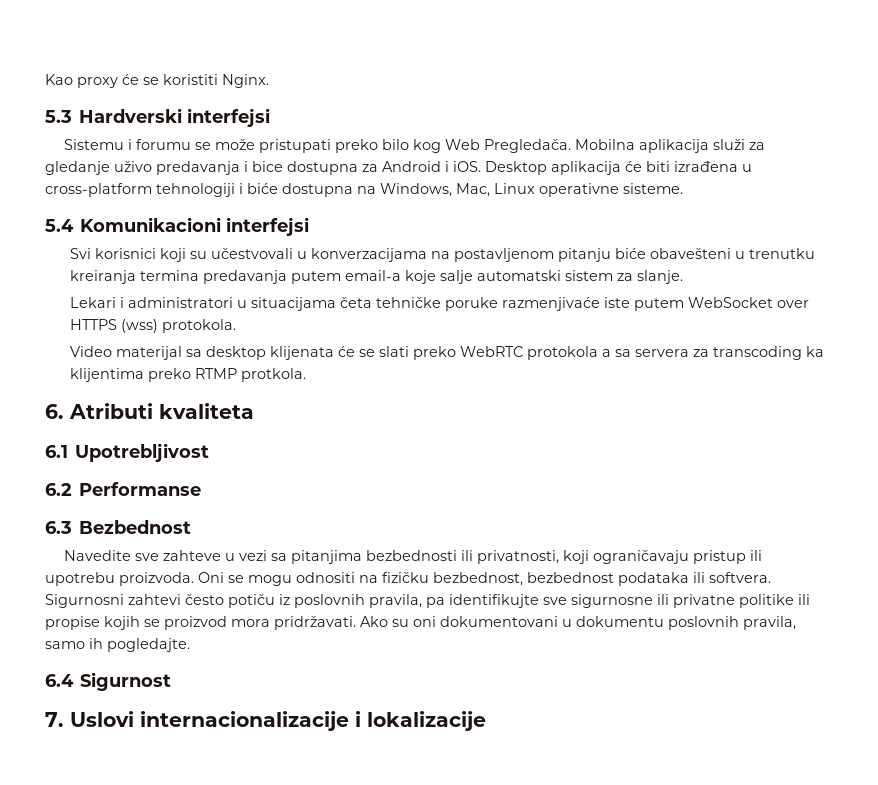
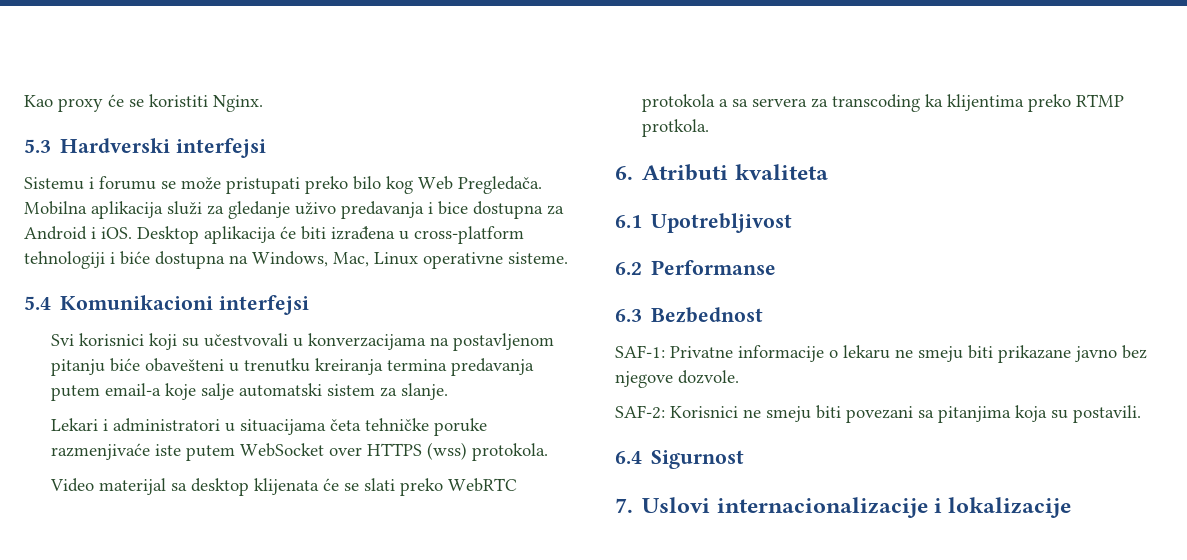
- Navedite sve zahteve u vezi sa pitanjima bezbednosti ili privatnosti, koji ograničavaju pristup ili upotrebu proizvoda. Oni se mogu odnositi na fizičku bezbednost, bezbednost podataka ili softvera. Sigurnosni zahtevi često potiču iz poslovnih pravila, pa identifikujte sve sigurnosne ili privatne politike ili propise kojih se proizvod mora pridržavati. Ako su oni dokumentovani u dokumentu poslovnih pravila, samo ih pogledajte.
+ SAF-1: Privatne informacije o lekaru ne smeju biti prikazane javno bez njegove dozvole.
+ SAF-2: Korisnici ne smeju biti povezani sa pitanjima koja su postavili.

